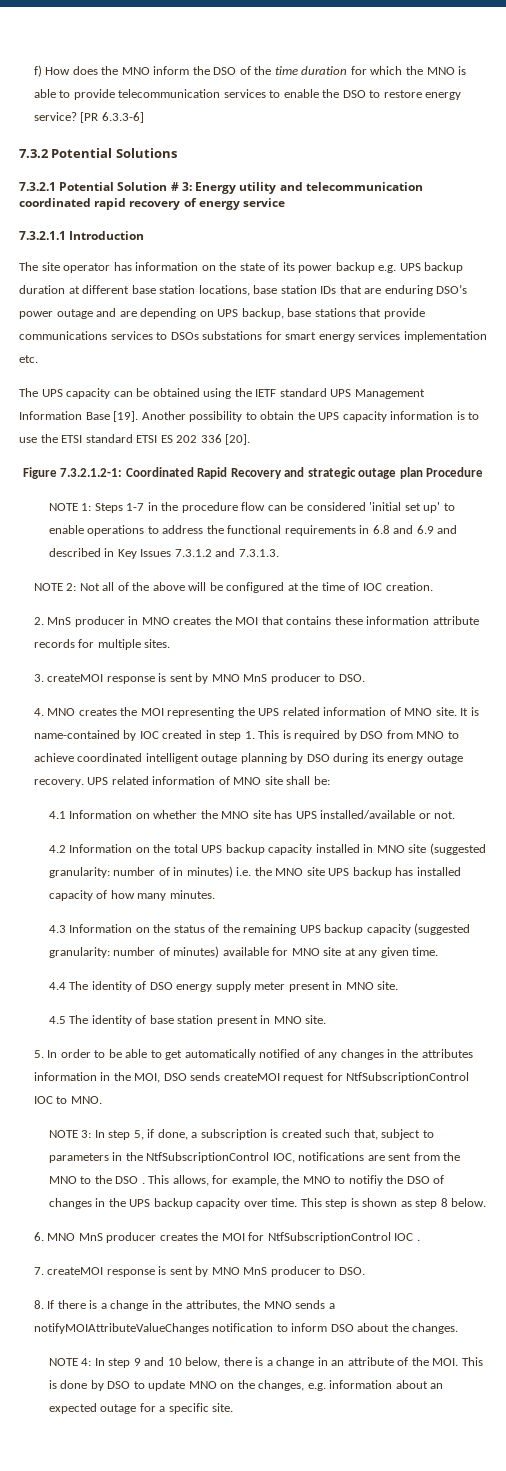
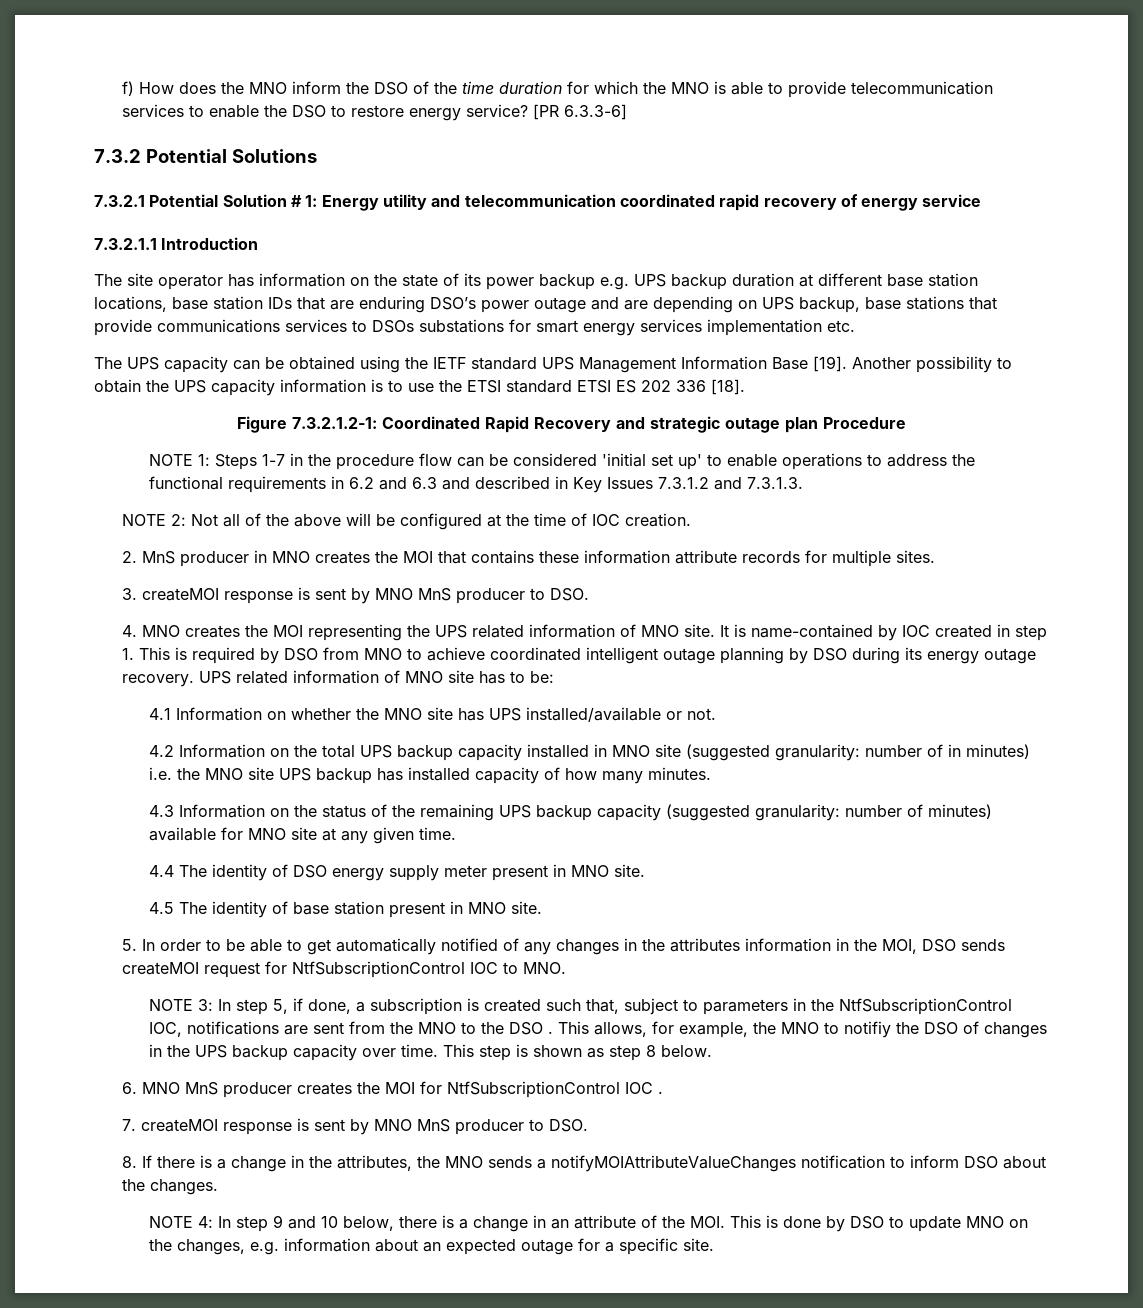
- 7.3.2.1 Potential Solution # 3: Energy utility and telecommunication coordinated rapid recovery of energy service
+ 7.3.2.1 Potential Solution # 1: Energy utility and telecommunication coordinated rapid recovery of energy service
- Another possibility to obtain the UPS capacity information is to use the ETSI standard ETSI ES 202 336 [20].
+ Another possibility to obtain the UPS capacity information is to use the ETSI standard ETSI ES 202 336 [18].
- NOTE 1: Steps 1-7 in the procedure flow can be considered 'initial set up' to enable operations to address the functional requirements in 6.8 and 6.9 and described in Key Issues 7.3.1.2 and 7.3.1.3.
+ NOTE 1: Steps 1-7 in the procedure flow can be considered 'initial set up' to enable operations to address the functional requirements in 6.2 and 6.3 and described in Key Issues 7.3.1.2 and 7.3.1.3.
- UPS related information of MNO site shall be:
+ UPS related information of MNO site has to be:

